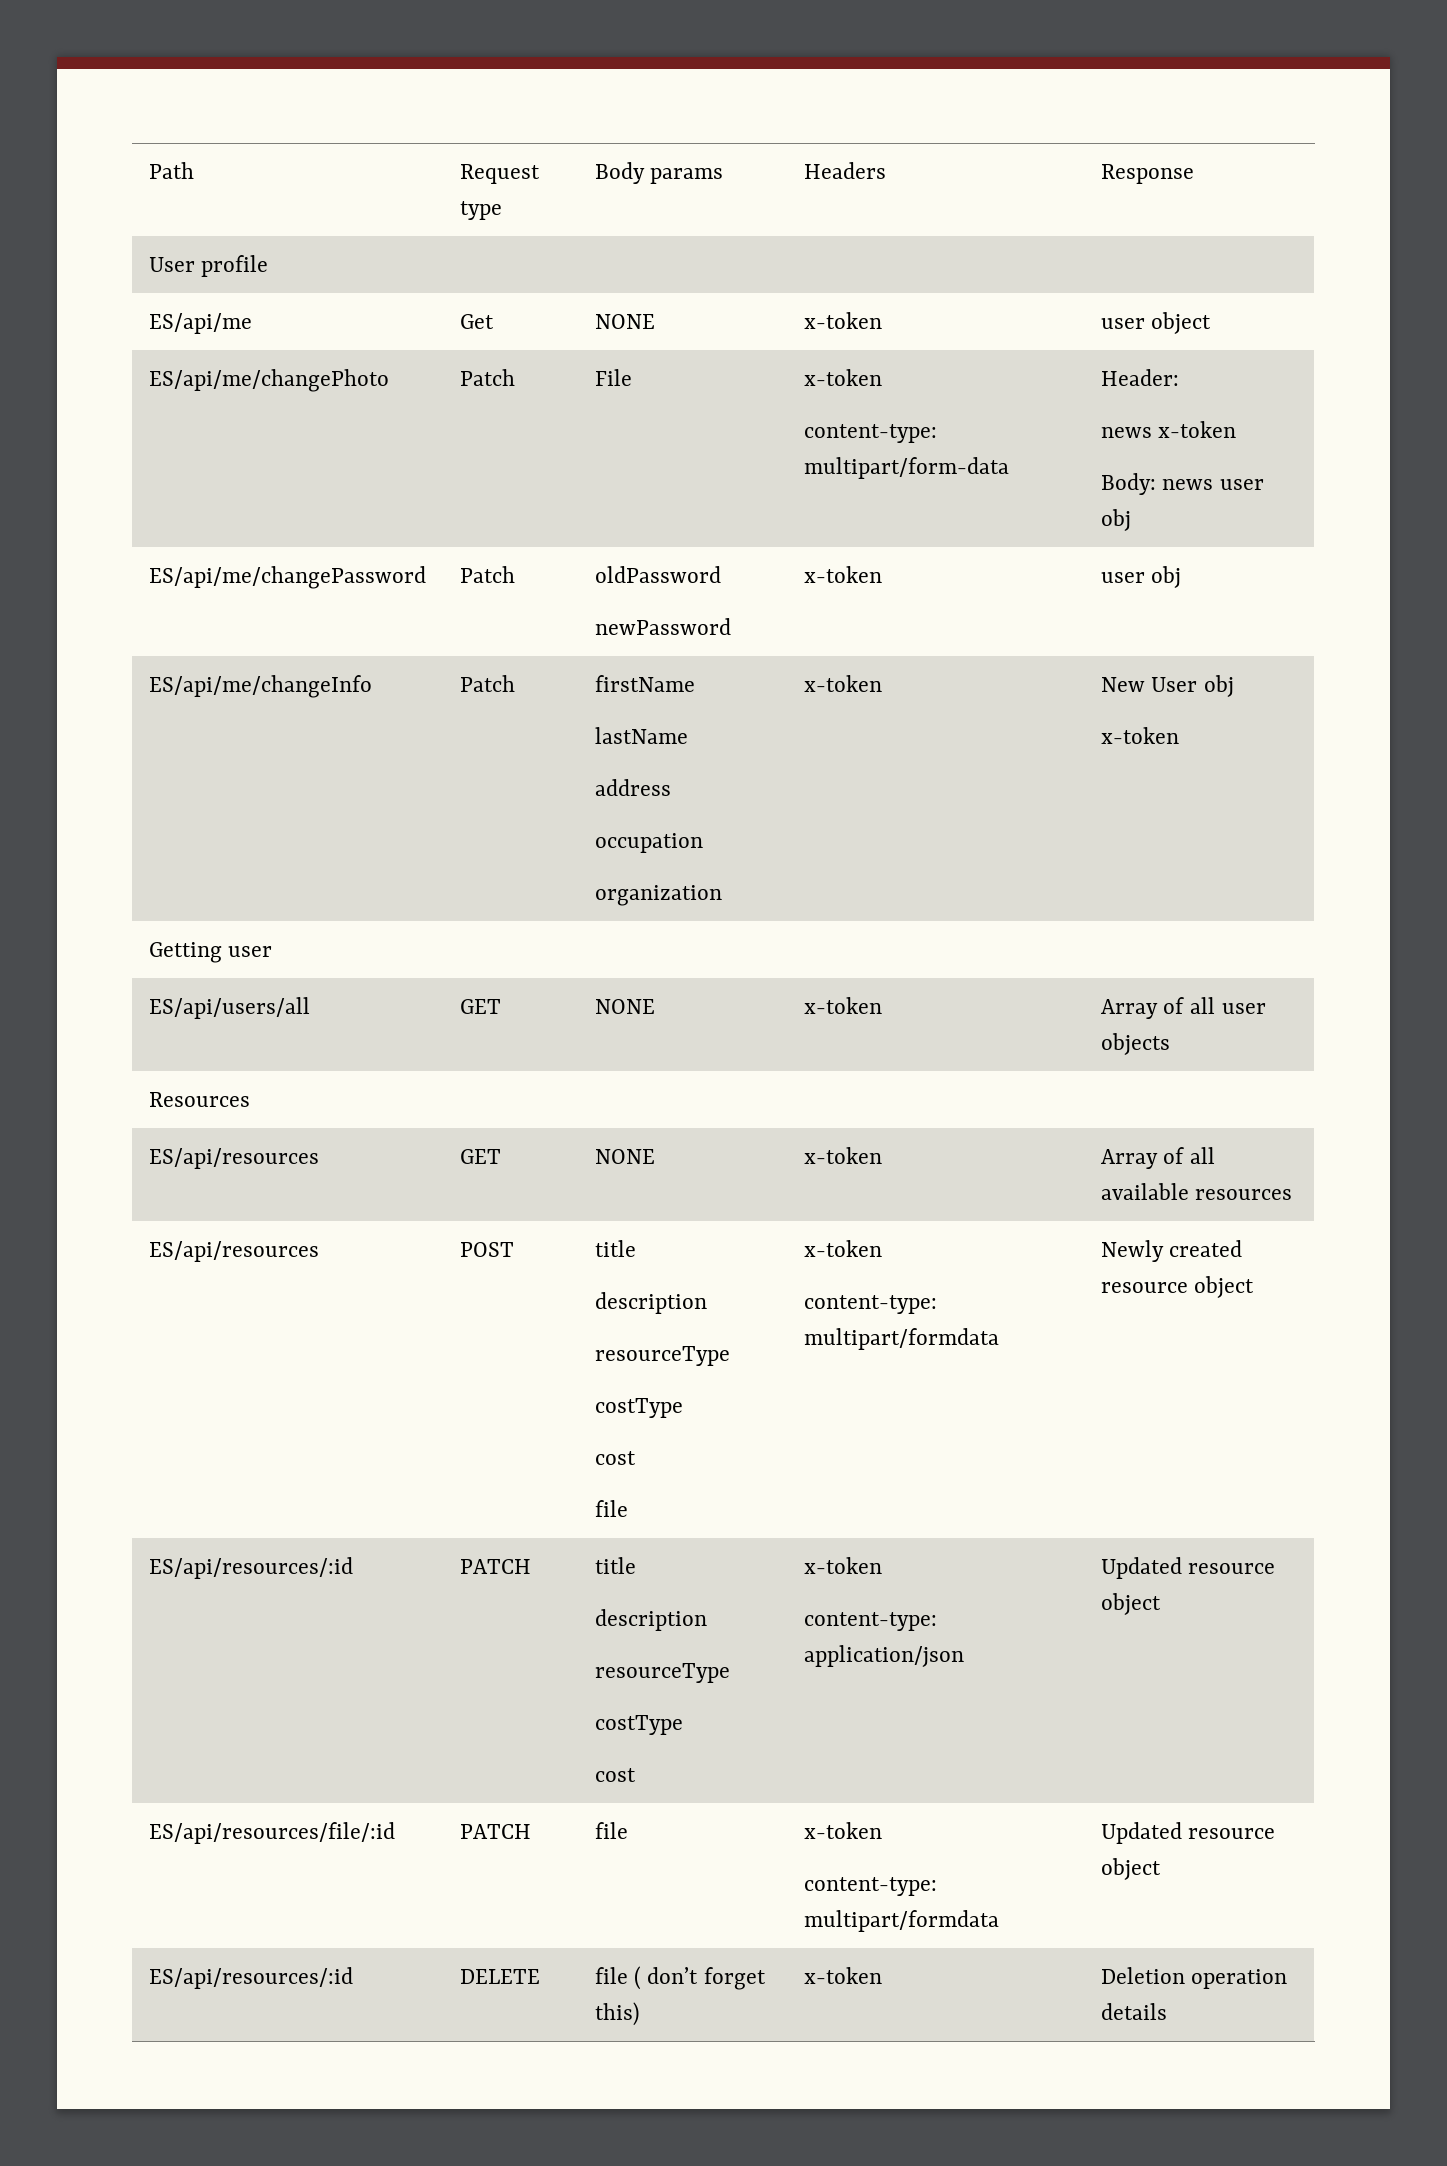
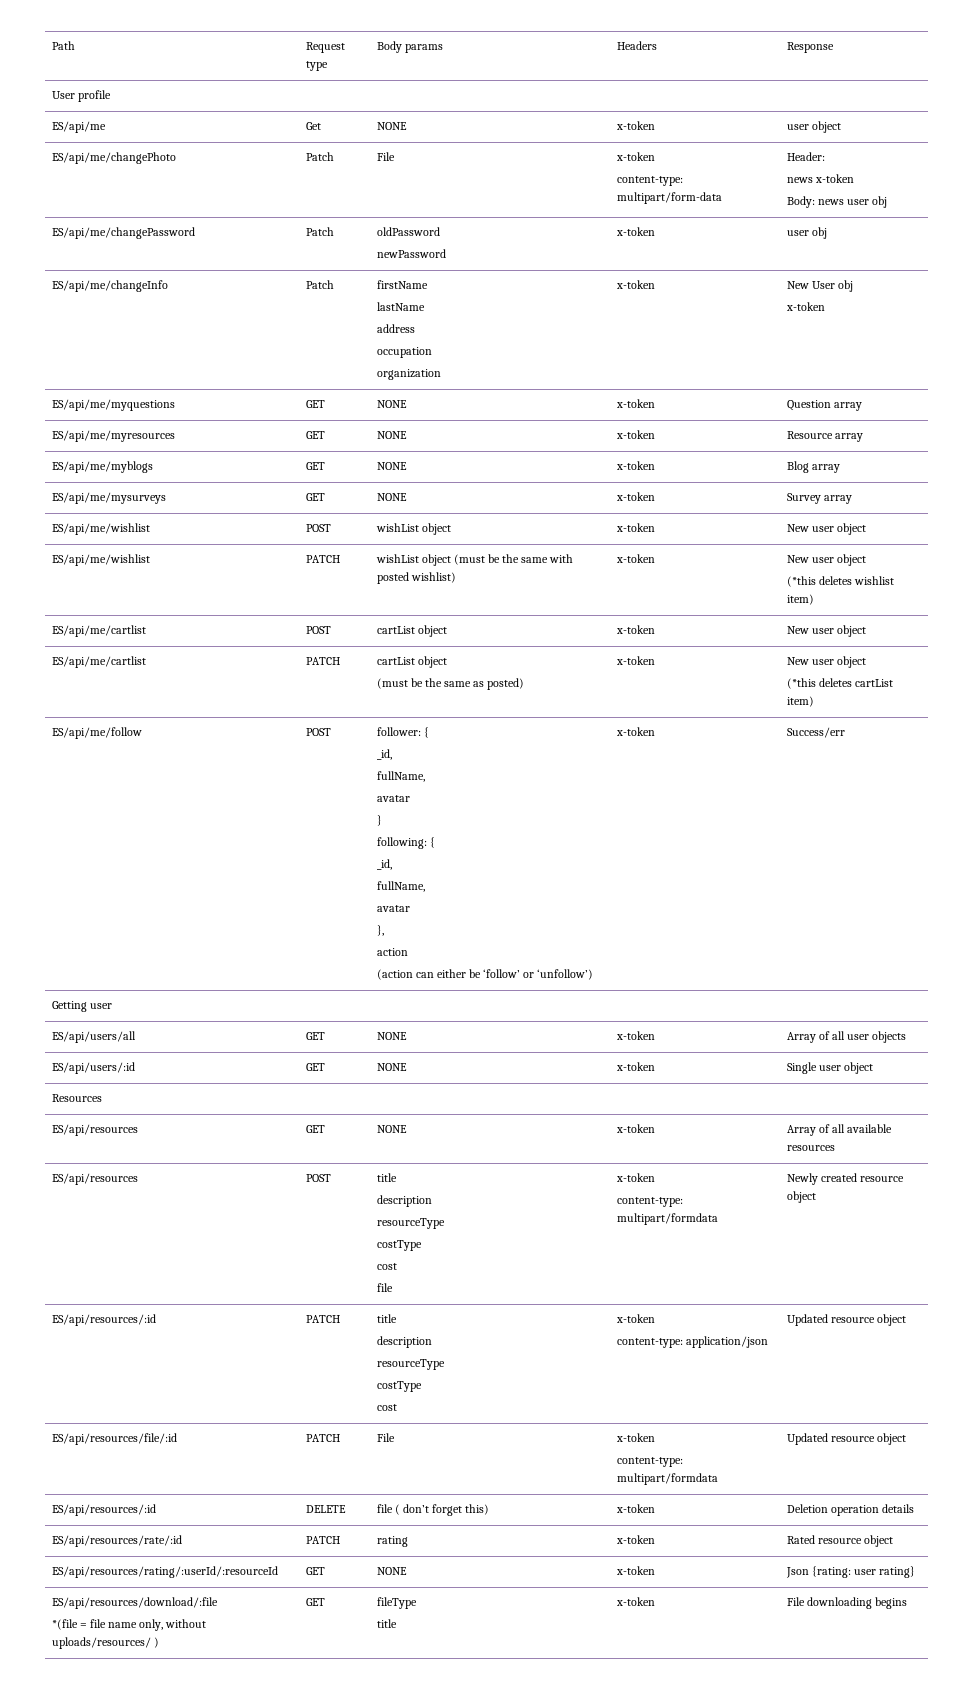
+ ES/api/me/myquestions | GET | NONE | x-token | Question array
+ ES/api/me/myresources | GET | NONE | x-token | Resource array
+ ES/api/me/myblogs | GET | NONE | x-token | Blog array
+ ES/api/me/mysurveys | GET | NONE | x-token | Survey array
+ ES/api/me/wishlist | POST | wishList object | x-token | New user object
+ ES/api/me/wishlist | PATCH | wishList object (must be the same with posted wishlist) | x-token | New user object
+ (*this deletes wishlist item)
+ ES/api/me/cartlist | POST | cartList object | x-token | New user object
+ ES/api/me/cartlist | PATCH | cartList object
+ (must be the same as posted) | x-token | New user object
+ (*this deletes cartList item)
+ ES/api/me/follow | POST | follower: {
+ _id,
+ fullName,
+ avatar
+ }
+ following: {
+ _id,
+ fullName,
+ avatar
+ },
+ action
+ (action can either be ‘follow’ or ‘unfollow’) | x-token | Success/err
+ ES/api/users/:id | GET | NONE | x-token | Single user object
- ES/api/resources/file/:id | PATCH | file | x-token
+ ES/api/resources/file/:id | PATCH | File | x-token
+ ES/api/resources/rate/:id | PATCH | rating | x-token | Rated resource object
+ ES/api/resources/rating/:userId/:resourceId | GET | NONE | x-token | Json {rating: user rating}
+ ES/api/resources/download/:file
+ *(file = file name only, without uploads/resources/ ) | GET | fileType
+ title | x-token | File downloading begins

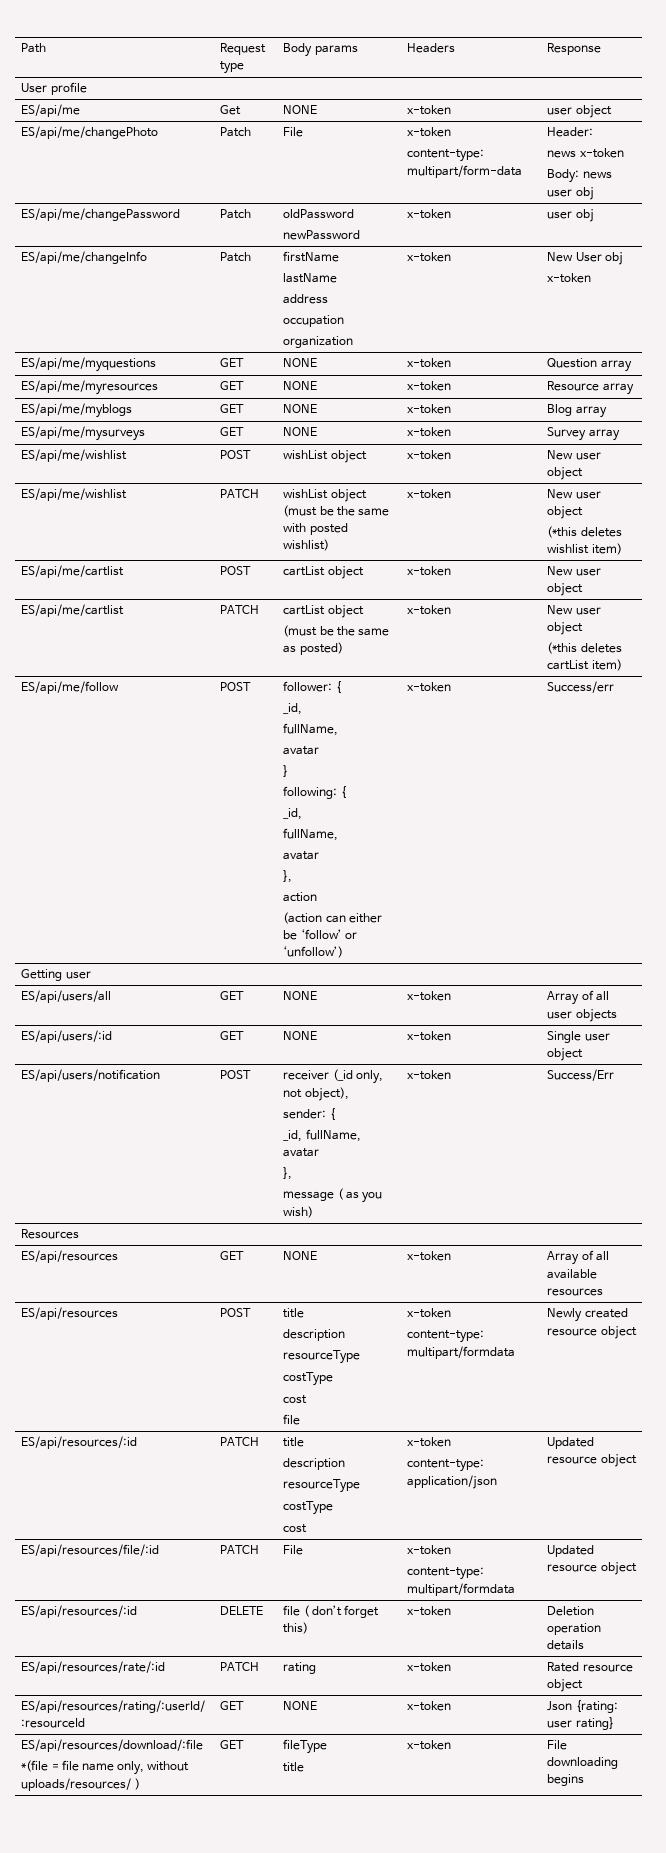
+ ES/api/users/notification | POST | receiver (_id only, not object),
+ sender: {
+ _id, fullName, avatar
+ },
+ message ( as you wish) | x-token | Success/Err

